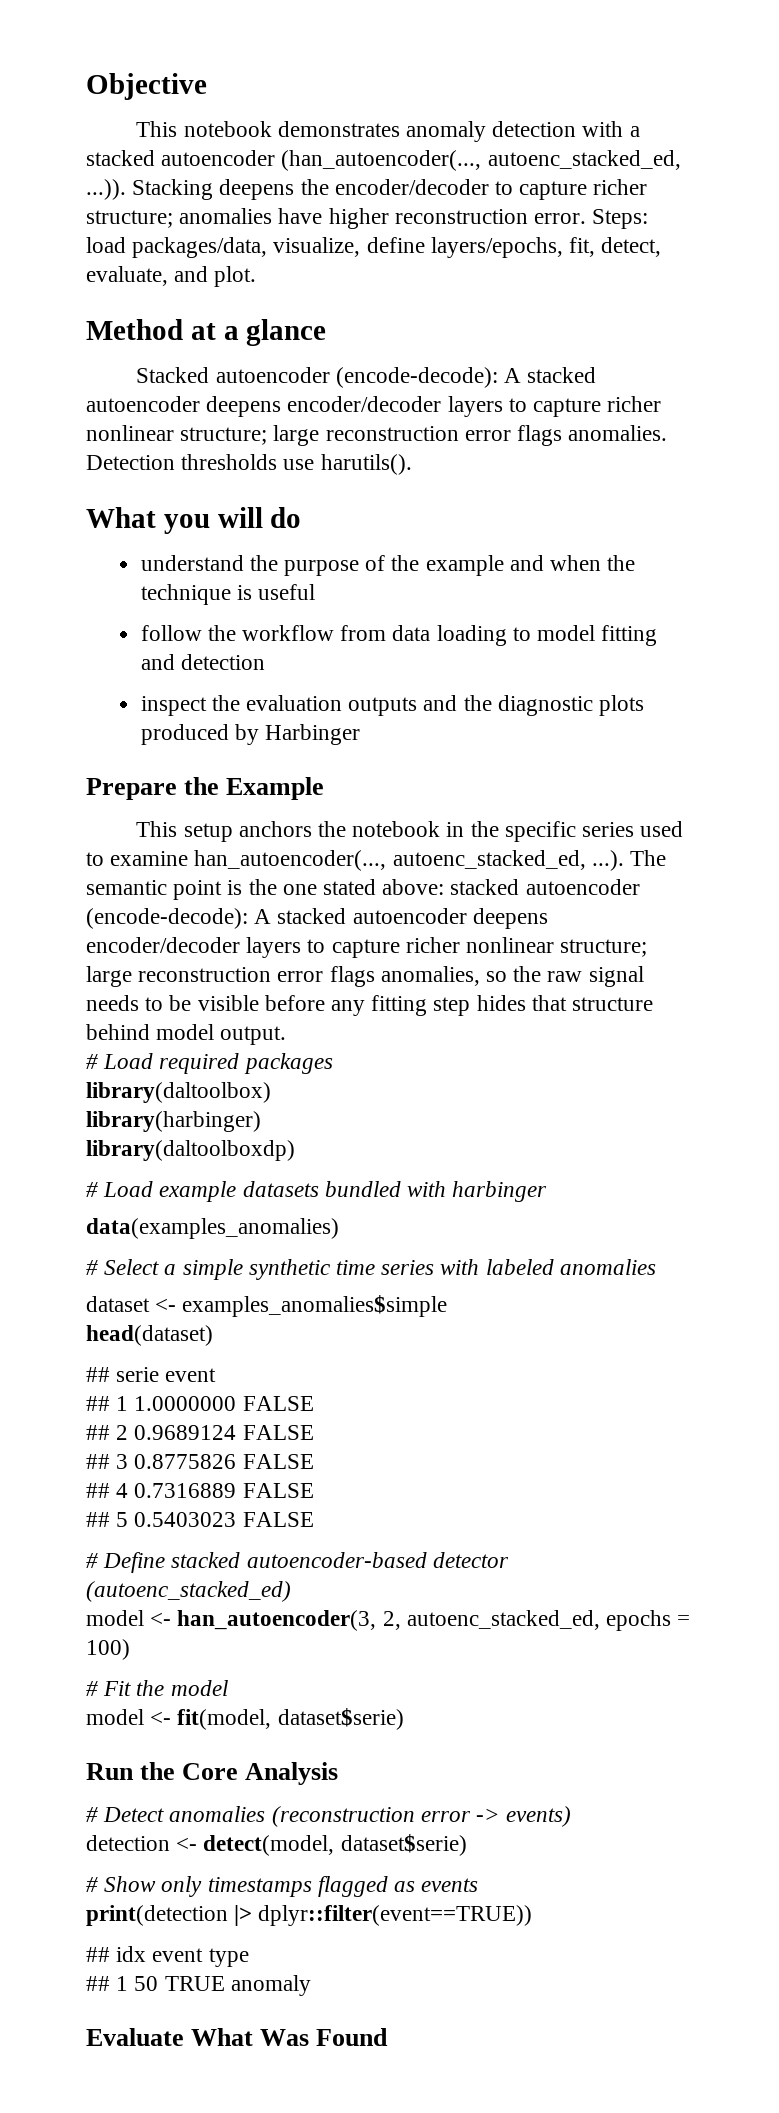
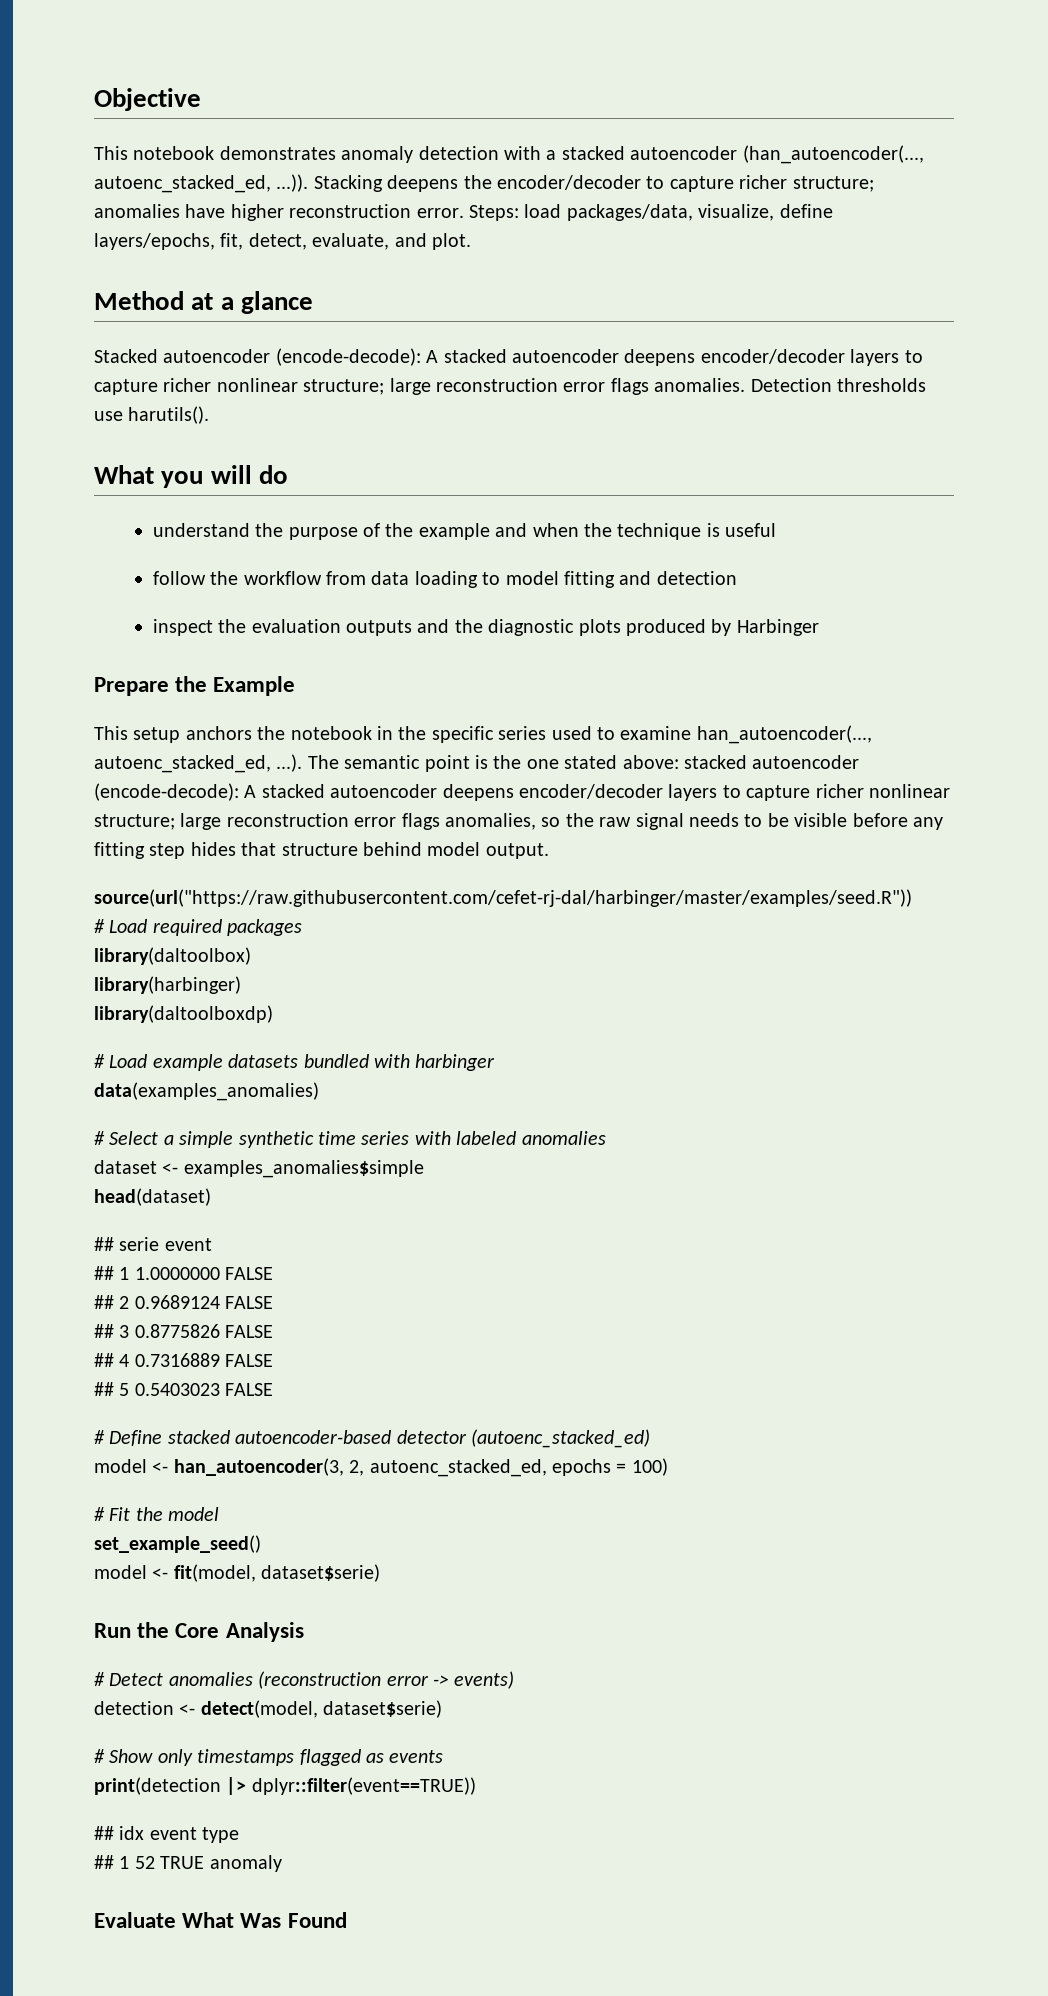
+ source(url("https://raw.githubusercontent.com/cefet-rj-dal/harbinger/master/examples/seed.R"))
+ set_example_seed()
- ## 1 50 TRUE anomaly
+ ## 1 52 TRUE anomaly

